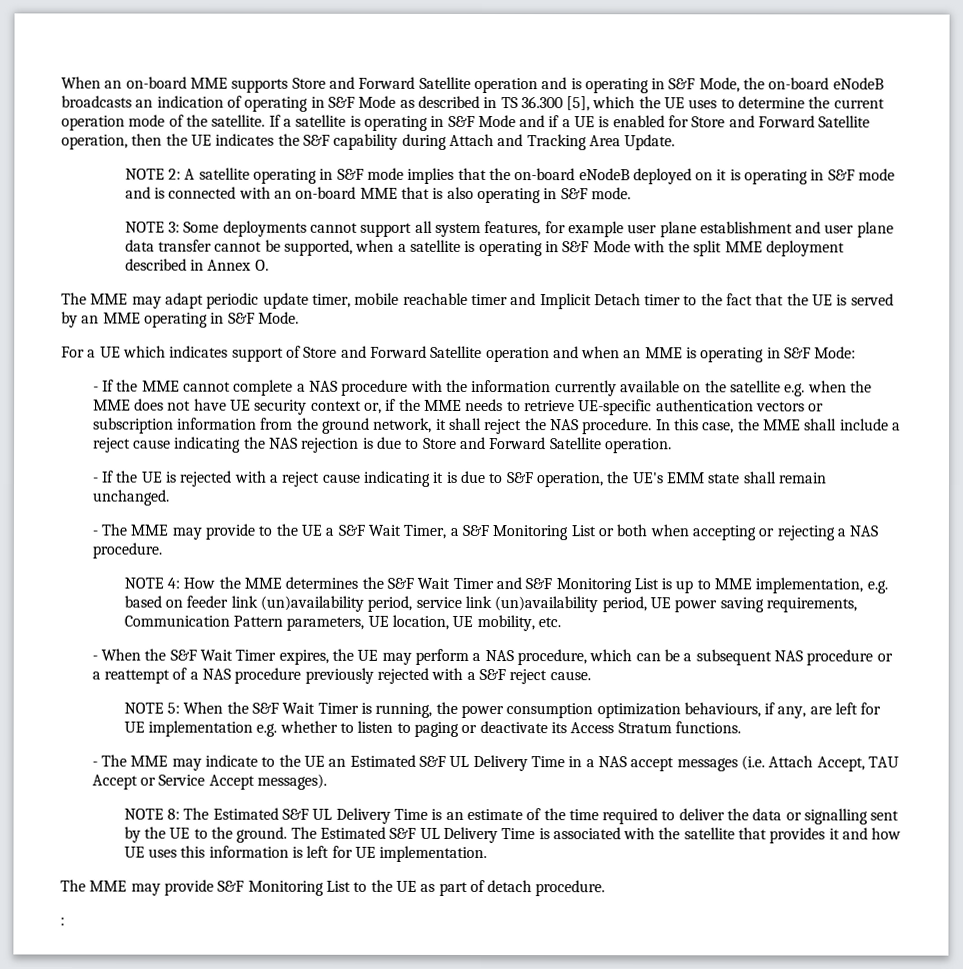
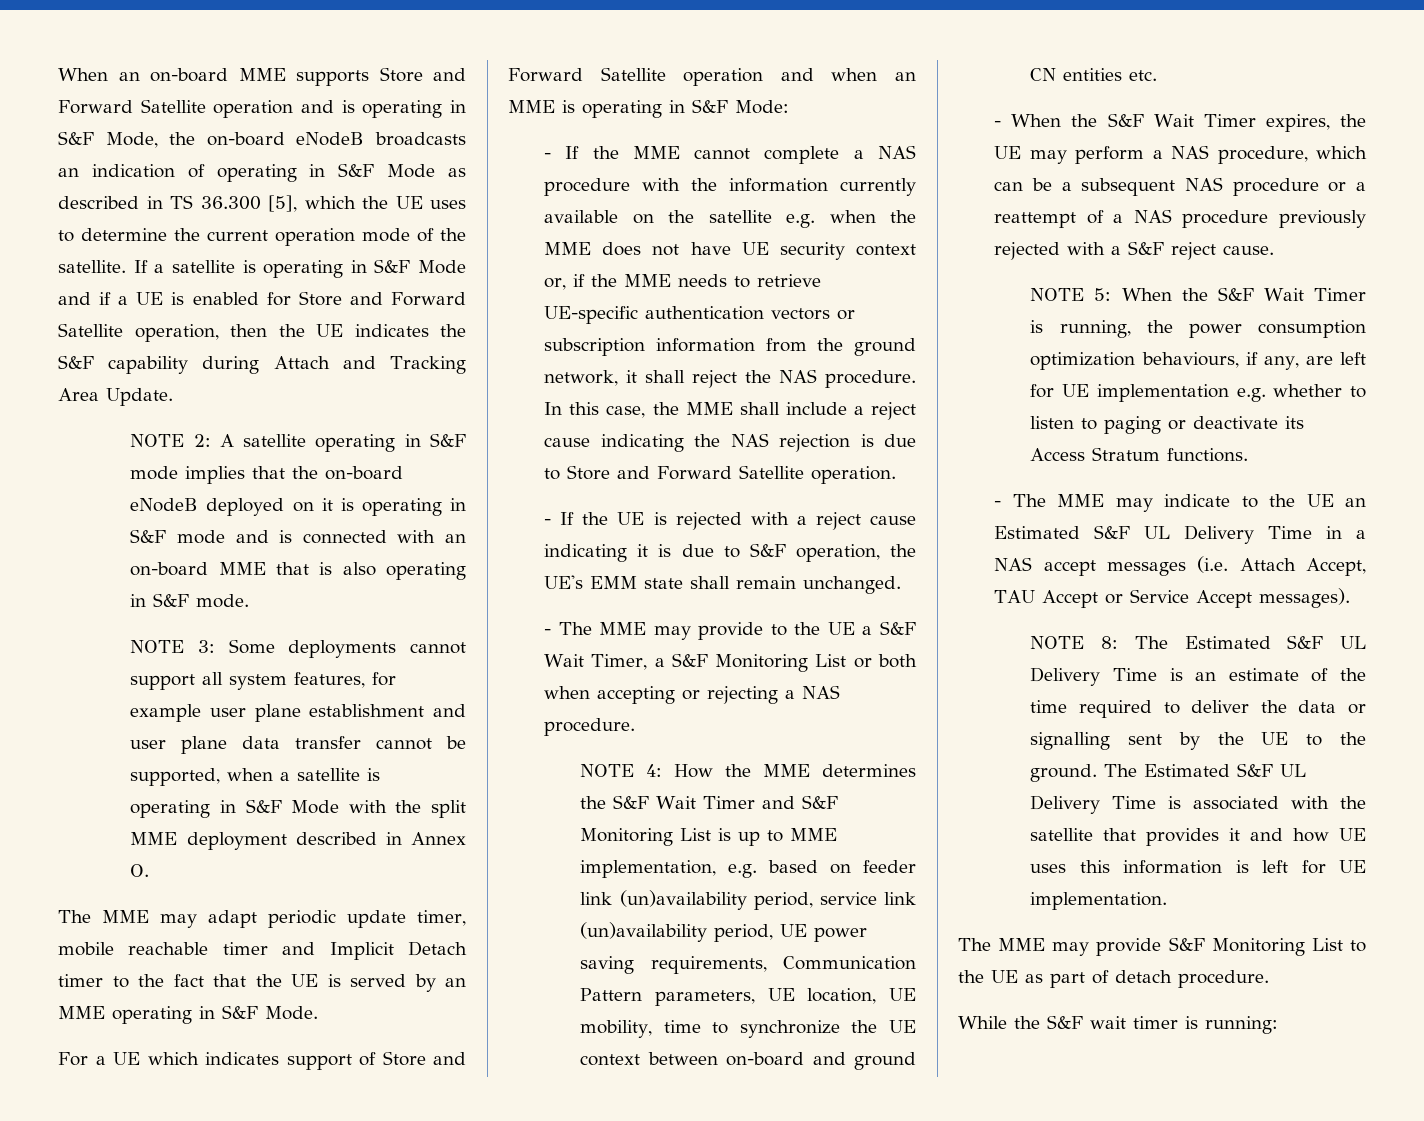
- NOTE 4: How the MME determines the S&F Wait Timer and S&F Monitoring List is up to MME implementation, e.g. based on feeder link (un)availability period, service link (un)availability period, UE power saving requirements, Communication Pattern parameters, UE location, UE mobility, etc.
+ NOTE 4: How the MME determines the S&F Wait Timer and S&F Monitoring List is up to MME implementation, e.g. based on feeder link (un)availability period, service link (un)availability period, UE power saving requirements, Communication Pattern parameters, UE location, UE mobility, time to synchronize the UE context between on-board and ground CN entities etc.
- :
+ While the S&F wait timer is running:

